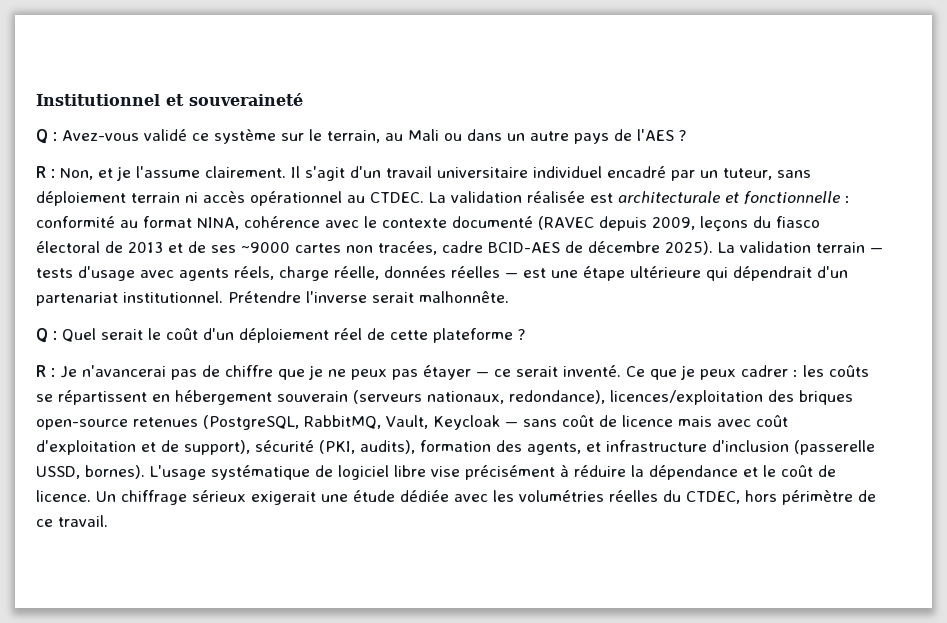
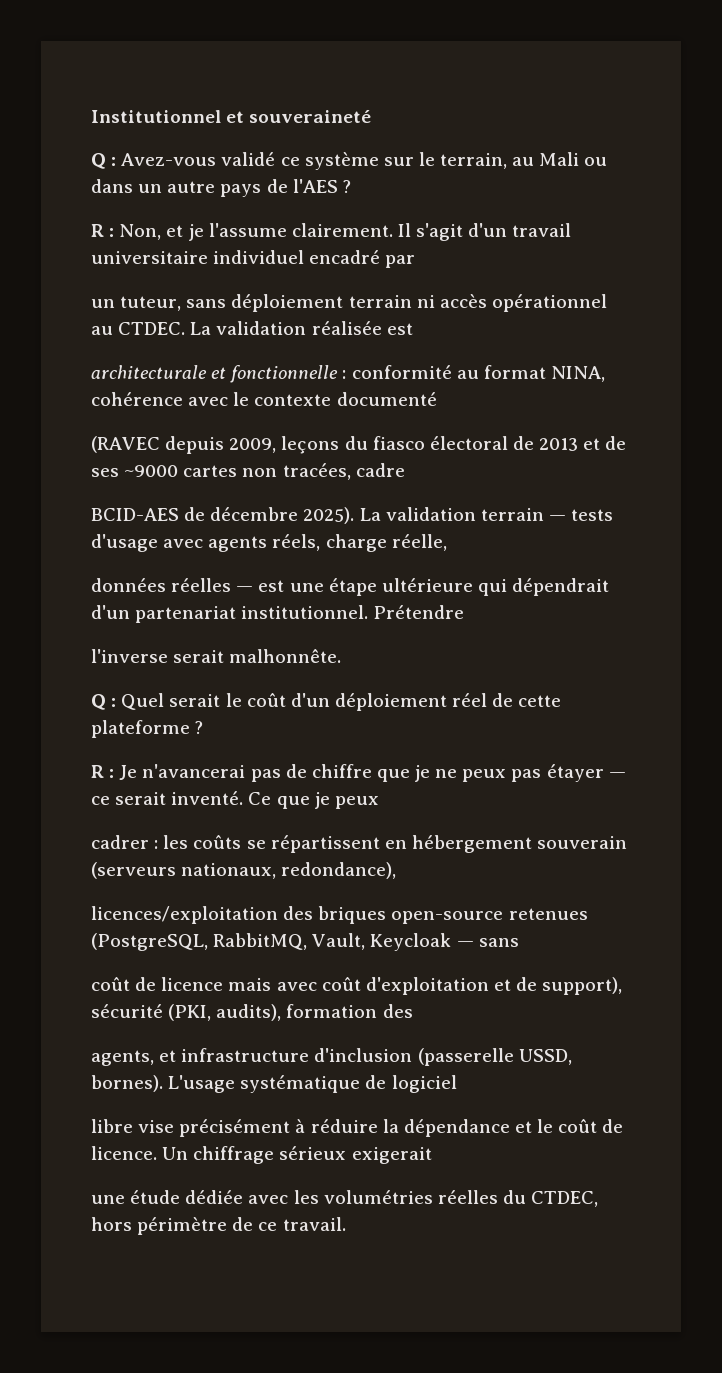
- Il s'agit d'un travail universitaire individuel encadré par un tuteur, sans déploiement terrain ni accès opérationnel au CTDEC.
+ Il s'agit d'un travail universitaire individuel encadré par
+ un tuteur, sans déploiement terrain ni accès opérationnel au CTDEC.
- La validation réalisée est architecturale et fonctionnelle : conformité au format NINA, cohérence avec le contexte documenté (RAVEC depuis 2009, leçons du fiasco électoral de 2013 et de ses ~9000 cartes non tracées, cadre BCID-AES de décembre 2025).
+ La validation réalisée est
+ architecturale et fonctionnelle : conformité au format NINA, cohérence avec le contexte documenté
+ (RAVEC depuis 2009, leçons du fiasco électoral de 2013 et de ses ~9000 cartes non tracées, cadre
+ BCID-AES de décembre 2025).
- La validation terrain — tests d'usage avec agents réels, charge réelle, données réelles — est une étape ultérieure qui dépendrait d'un partenariat institutionnel.
+ La validation terrain — tests d'usage avec agents réels, charge réelle,
+ données réelles — est une étape ultérieure qui dépendrait d'un partenariat institutionnel.
- Prétendre l'inverse serait malhonnête.
+ Prétendre
+ l'inverse serait malhonnête.
- Ce que je peux cadrer : les coûts se répartissent en hébergement souverain (serveurs nationaux, redondance), licences/exploitation des briques open-source retenues (PostgreSQL, RabbitMQ, Vault, Keycloak — sans coût de licence mais avec coût d'exploitation et de support), sécurité (PKI, audits), formation des agents, et infrastructure d'inclusion (passerelle USSD, bornes).
+ Ce que je peux
+ cadrer : les coûts se répartissent en hébergement souverain (serveurs nationaux, redondance),
+ licences/exploitation des briques open-source retenues (PostgreSQL, RabbitMQ, Vault, Keycloak — sans
+ coût de licence mais avec coût d'exploitation et de support), sécurité (PKI, audits), formation des
+ agents, et infrastructure d'inclusion (passerelle USSD, bornes).
- L'usage systématique de logiciel libre vise précisément à réduire la dépendance et le coût de licence.
+ L'usage systématique de logiciel
+ libre vise précisément à réduire la dépendance et le coût de licence.
- Un chiffrage sérieux exigerait une étude dédiée avec les volumétries réelles du CTDEC, hors périmètre de ce travail.
+ Un chiffrage sérieux exigerait
+ une étude dédiée avec les volumétries réelles du CTDEC, hors périmètre de ce travail.

